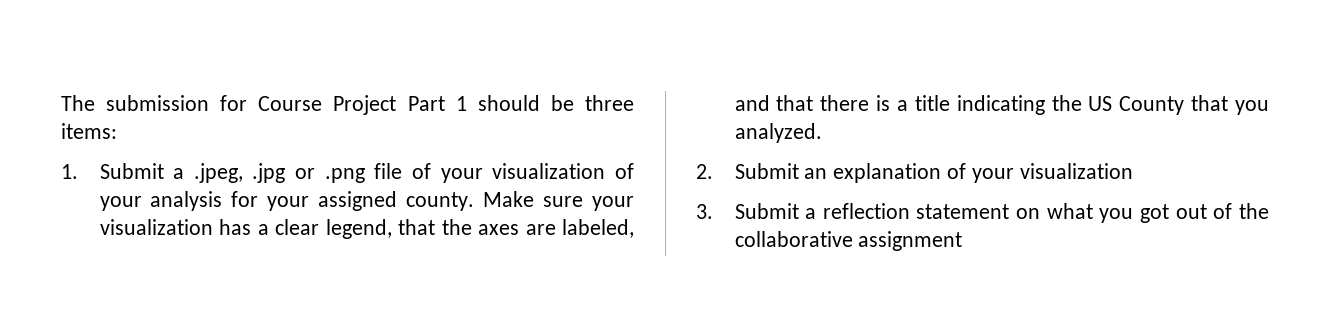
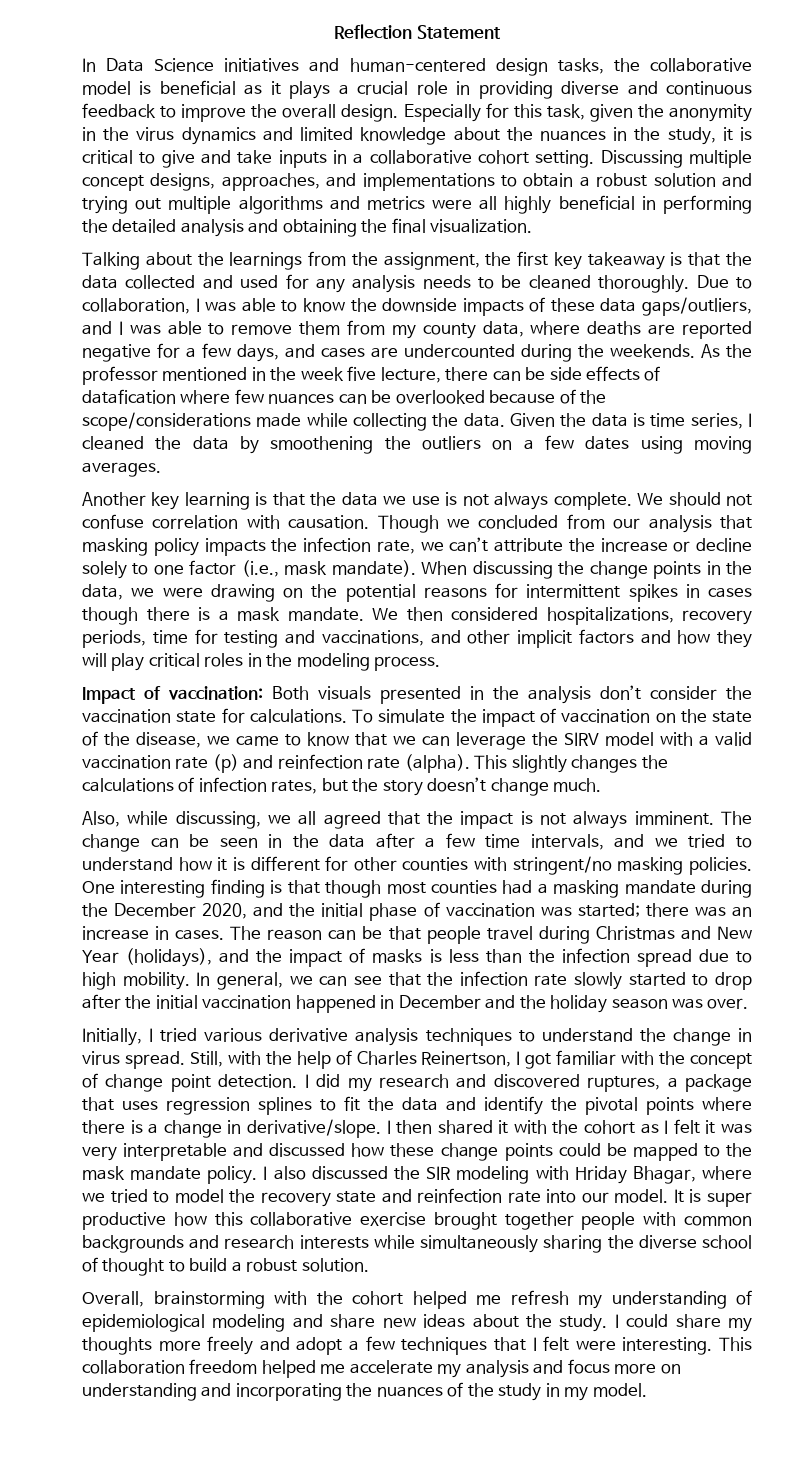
- The submission for Course Project Part 1 should be three items:
- 1. Submit a .jpeg, .jpg or .png file of your visualization of your analysis for your assigned county. Make sure your visualization has a clear legend, that the axes are labeled, and that there is a title indicating the US County that you analyzed.
- 2. Submit an explanation of your visualization
- 3. Submit a reflection statement on what you got out of the collaborative assignment
+ Reflection Statement
+ In Data Science initiatives and human-centered design tasks, the collaborative model is beneficial as it plays a crucial role in providing diverse and continuous feedback to improve the overall design. Especially for this task, given the anonymity in the virus dynamics and limited knowledge about the nuances in the study, it is critical to give and take inputs in a collaborative cohort setting. Discussing multiple concept designs, approaches, and implementations to obtain a robust solution and trying out multiple algorithms and metrics were all highly beneficial in performing the detailed analysis and obtaining the final visualization.
+ Talking about the learnings from the assignment, the first key takeaway is that the data collected and used for any analysis needs to be cleaned thoroughly. Due to collaboration, I was able to know the downside impacts of these data gaps/outliers, and I was able to remove them from my county data, where deaths are reported negative for a few days, and cases are undercounted during the weekends. As the professor mentioned in the week five lecture, there can be side effects of datafication where few nuances can be overlooked because of the scope/considerations made while collecting the data. Given the data is time series, I cleaned the data by smoothening the outliers on a few dates using moving averages.
+ Another key learning is that the data we use is not always complete. We should not confuse correlation with causation. Though we concluded from our analysis that masking policy impacts the infection rate, we can’t attribute the increase or decline solely to one factor (i.e., mask mandate). When discussing the change points in the data, we were drawing on the potential reasons for intermittent spikes in cases though there is a mask mandate. We then considered hospitalizations, recovery periods, time for testing and vaccinations, and other implicit factors and how they will play critical roles in the modeling process.
+ Impact of vaccination: Both visuals presented in the analysis don’t consider the vaccination state for calculations. To simulate the impact of vaccination on the state of the disease, we came to know that we can leverage the SIRV model with a valid vaccination rate (p) and reinfection rate (alpha). This slightly changes the calculations of infection rates, but the story doesn’t change much.
+ Also, while discussing, we all agreed that the impact is not always imminent. The change can be seen in the data after a few time intervals, and we tried to understand how it is different for other counties with stringent/no masking policies. One interesting finding is that though most counties had a masking mandate during the December 2020, and the initial phase of vaccination was started; there was an increase in cases. The reason can be that people travel during Christmas and New Year (holidays), and the impact of masks is less than the infection spread due to high mobility. In general, we can see that the infection rate slowly started to drop after the initial vaccination happened in December and the holiday season was over.
+ Initially, I tried various derivative analysis techniques to understand the change in virus spread. Still, with the help of Charles Reinertson, I got familiar with the concept of change point detection. I did my research and discovered ruptures, a package that uses regression splines to fit the data and identify the pivotal points where there is a change in derivative/slope. I then shared it with the cohort as I felt it was very interpretable and discussed how these change points could be mapped to the mask mandate policy. I also discussed the SIR modeling with Hriday Bhagar, where we tried to model the recovery state and reinfection rate into our model. It is super productive how this collaborative exercise brought together people with common backgrounds and research interests while simultaneously sharing the diverse school of thought to build a robust solution.
+ Overall, brainstorming with the cohort helped me refresh my understanding of epidemiological modeling and share new ideas about the study. I could share my thoughts more freely and adopt a few techniques that I felt were interesting. This collaboration freedom helped me accelerate my analysis and focus more on understanding and incorporating the nuances of the study in my model.

